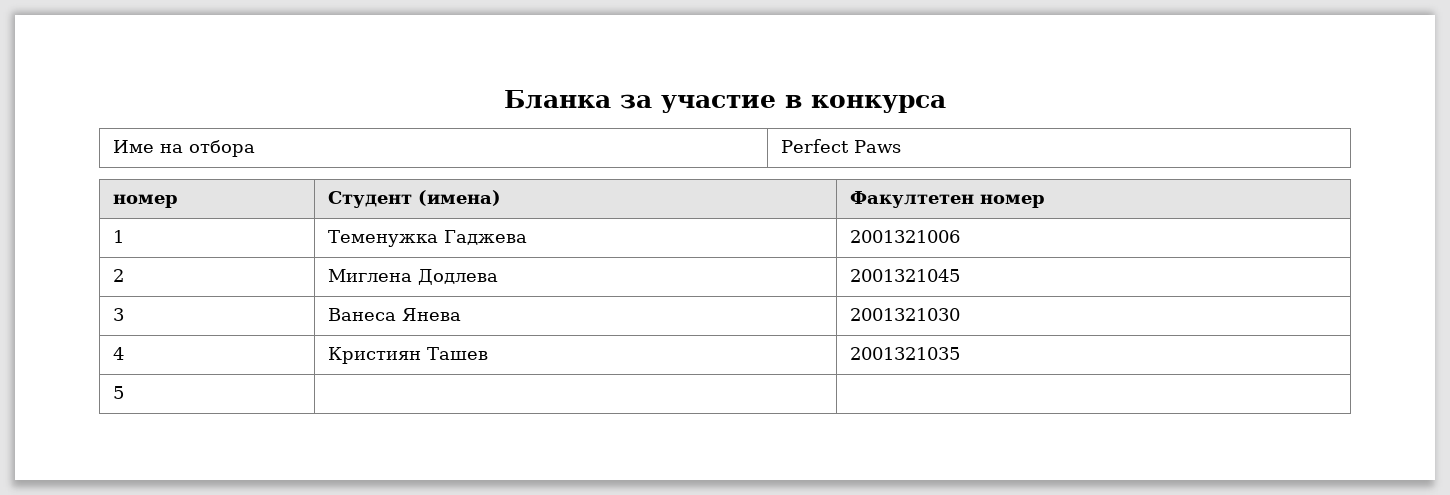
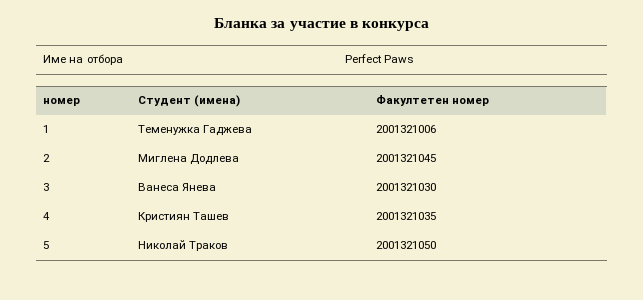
- 5 | |
+ 5 | Николай Траков | 2001321050

